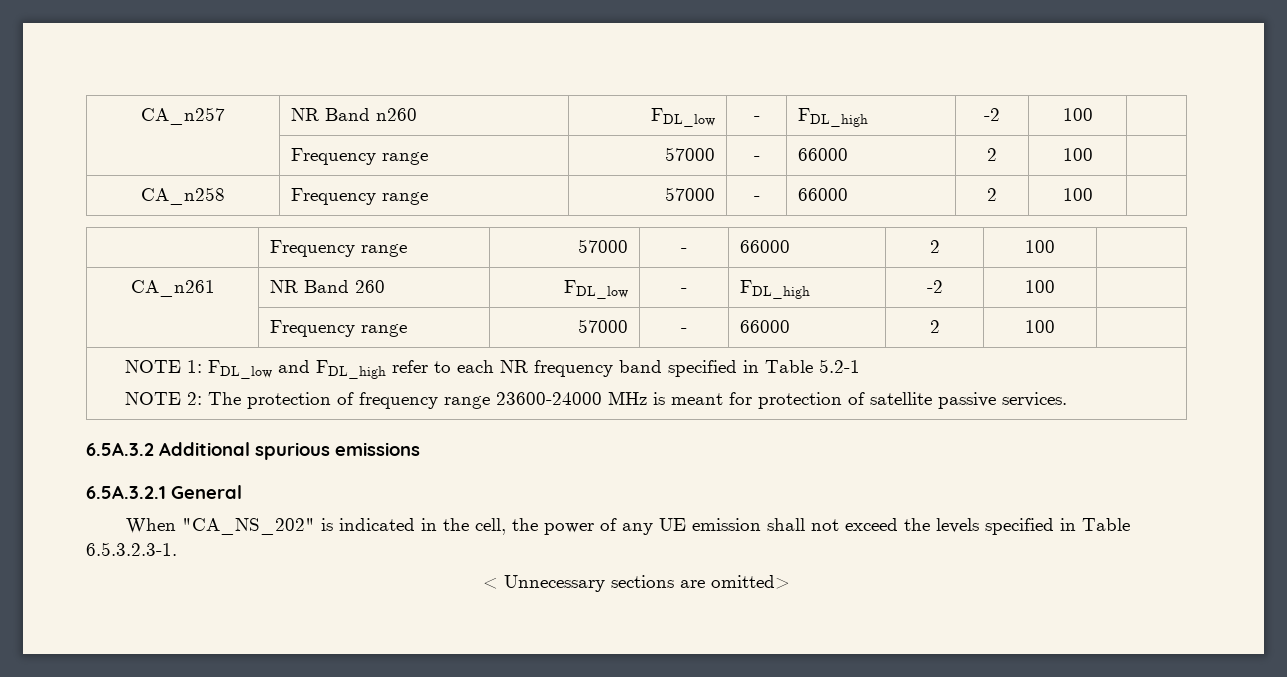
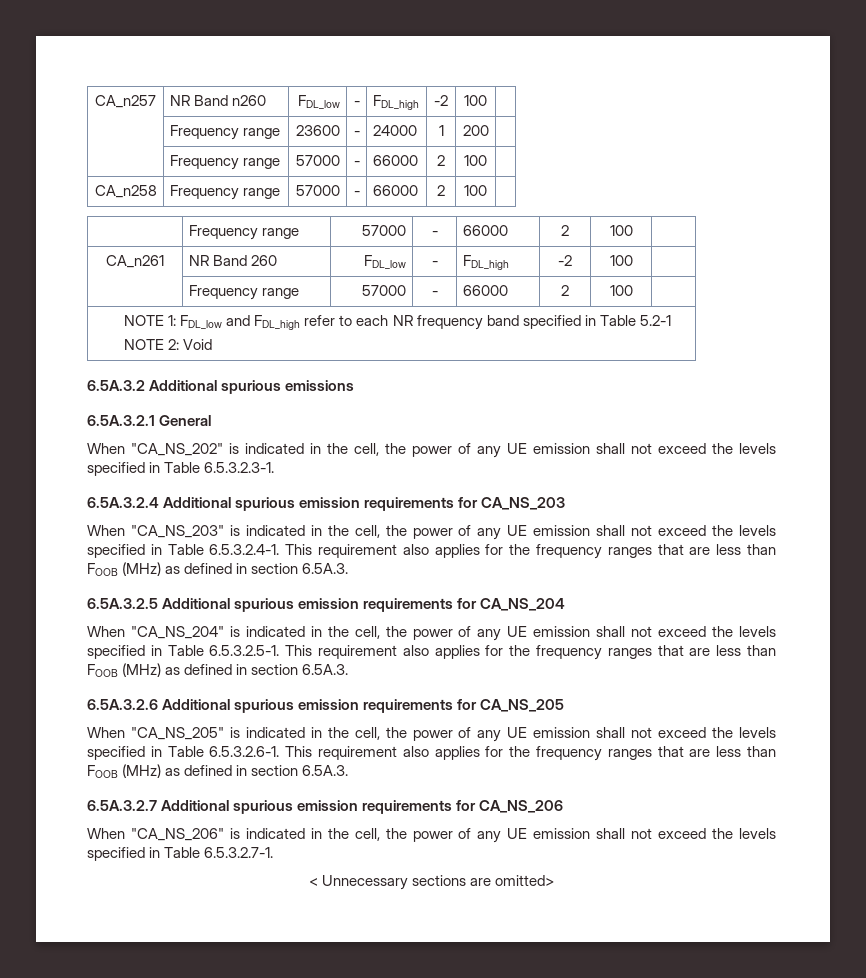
+ | Frequency range | 23600 | - | 24000 | 1 | 200 |
  NOTE 1: FDL_low and FDL_high refer to each NR frequency band specified in Table 5.2-1
- NOTE 2: The protection of frequency range 23600-24000 MHz is meant for protection of satellite passive services.
+ NOTE 2: Void
+ 6.5A.3.2.4 Additional spurious emission requirements for CA_NS_203
+ When "CA_NS_203" is indicated in the cell, the power of any UE emission shall not exceed the levels specified in Table 6.5.3.2.4-1. This requirement also applies for the frequency ranges that are less than FOOB (MHz) as defined in section 6.5A.3.
+ 6.5A.3.2.5 Additional spurious emission requirements for CA_NS_204
+ When "CA_NS_204" is indicated in the cell, the power of any UE emission shall not exceed the levels specified in Table 6.5.3.2.5-1. This requirement also applies for the frequency ranges that are less than FOOB (MHz) as defined in section 6.5A.3.
+ 6.5A.3.2.6 Additional spurious emission requirements for CA_NS_205
+ When "CA_NS_205" is indicated in the cell, the power of any UE emission shall not exceed the levels specified in Table 6.5.3.2.6-1. This requirement also applies for the frequency ranges that are less than FOOB (MHz) as defined in section 6.5A.3.
+ 6.5A.3.2.7 Additional spurious emission requirements for CA_NS_206
+ When "CA_NS_206" is indicated in the cell, the power of any UE emission shall not exceed the levels specified in Table 6.5.3.2.7-1.

